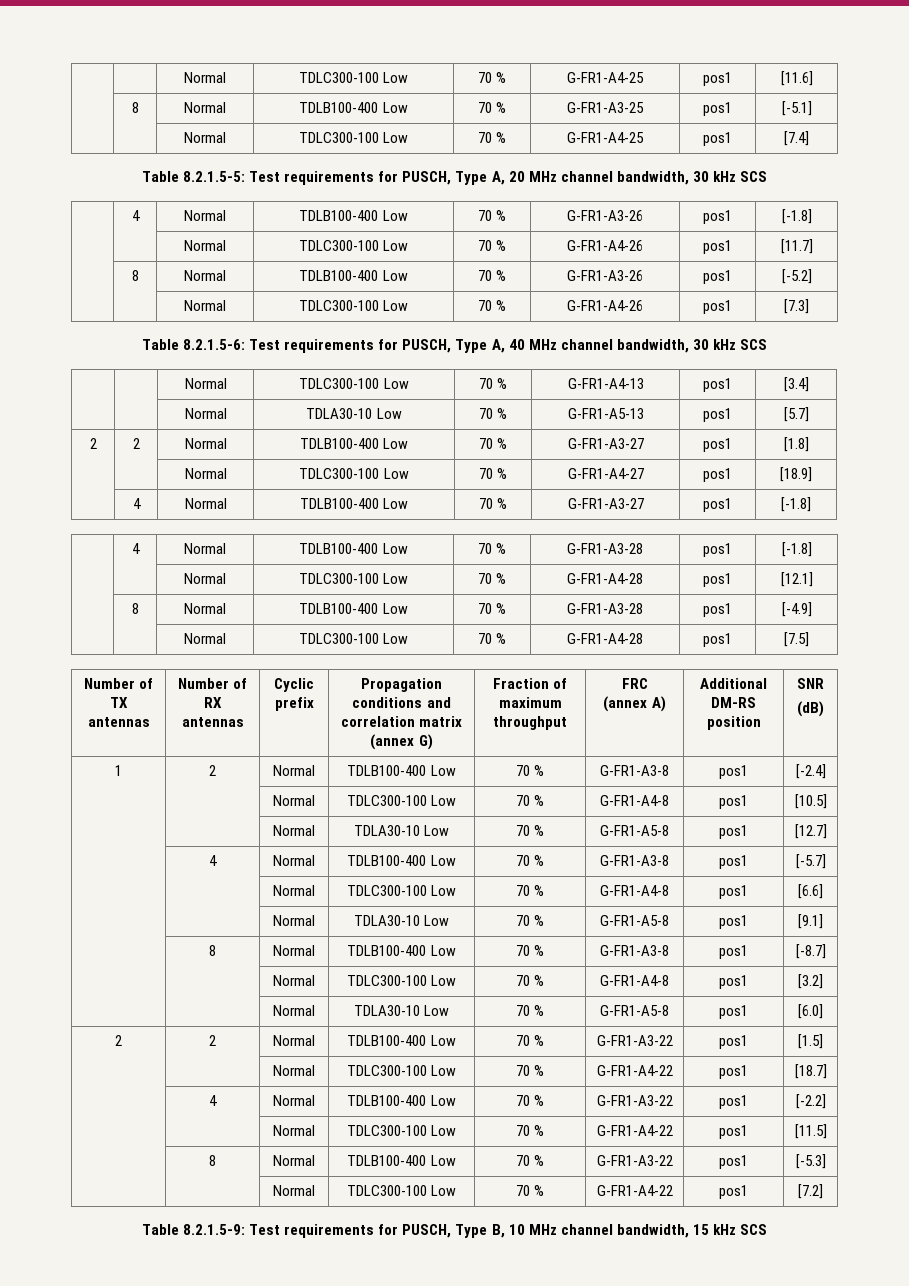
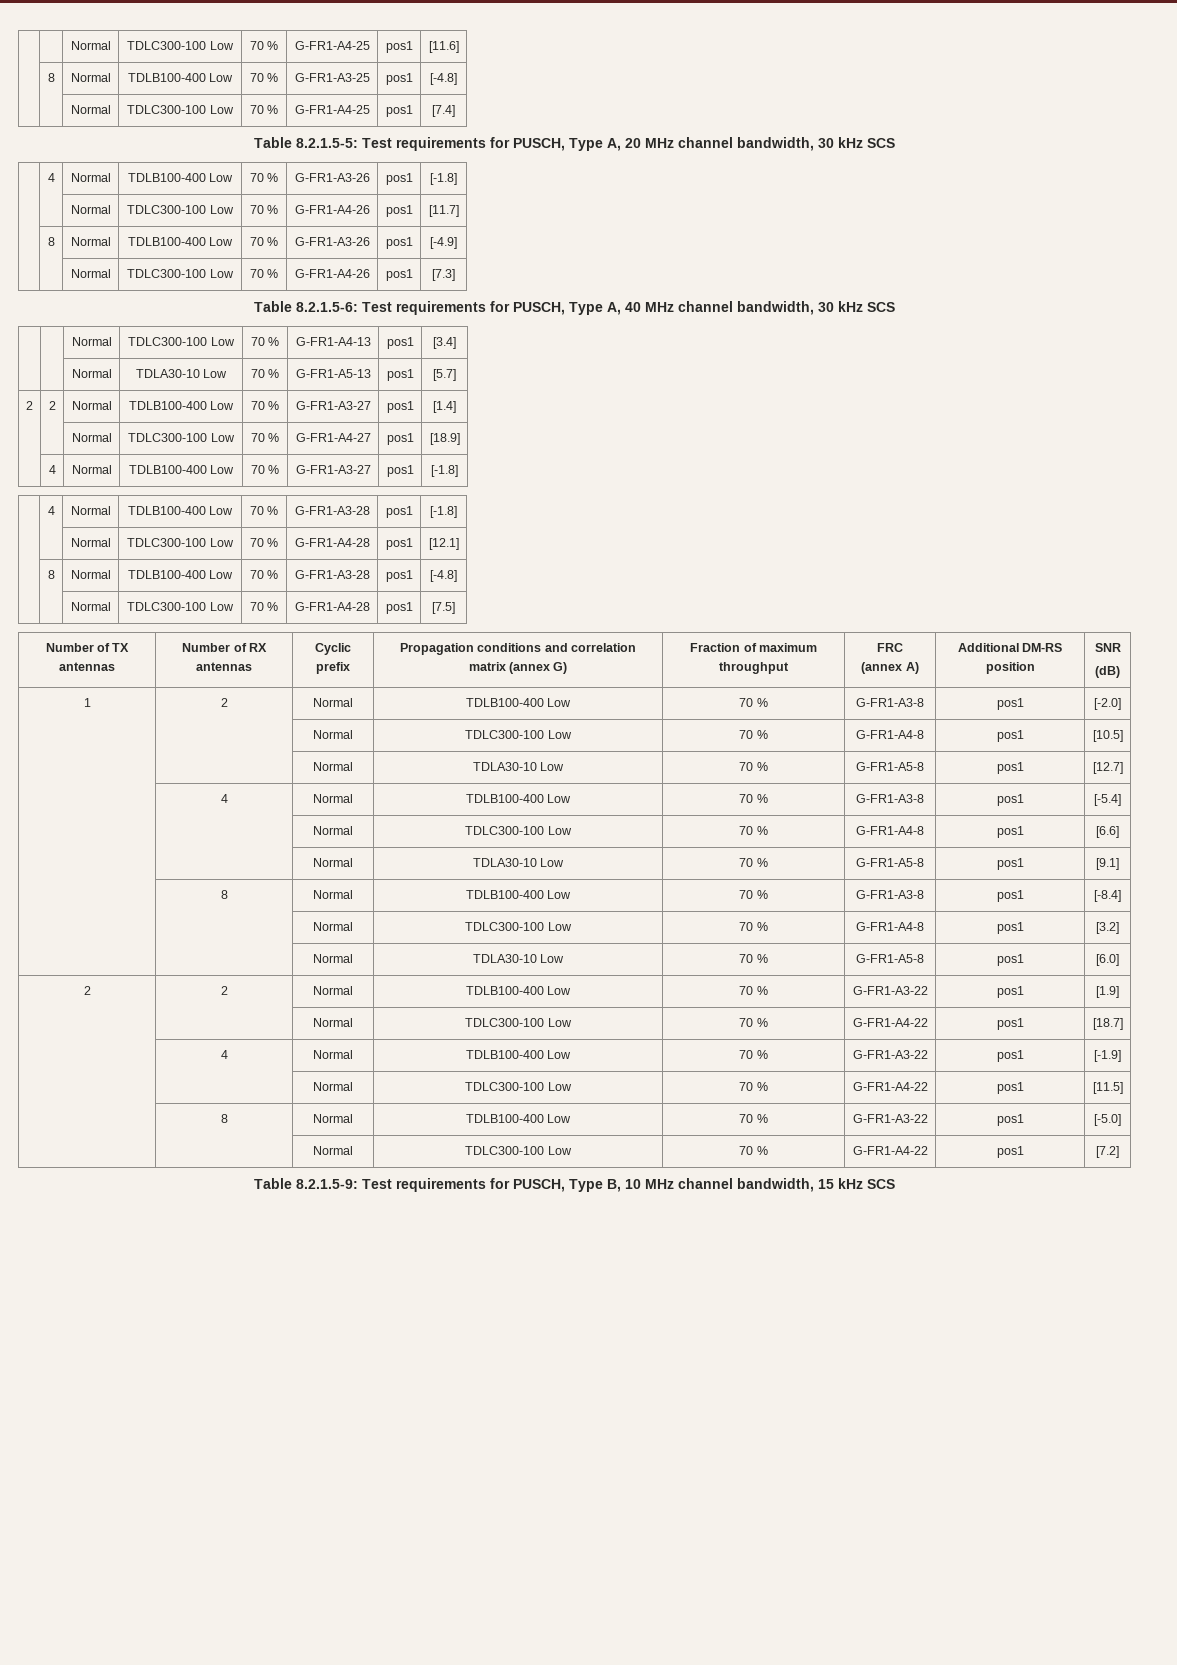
- | 8 | Normal | TDLB100-400 Low | 70 % | G-FR1-A3-25 | pos1 | [-5.1]
+ | 8 | Normal | TDLB100-400 Low | 70 % | G-FR1-A3-25 | pos1 | [-4.8]
- | 8 | Normal | TDLB100-400 Low | 70 % | G-FR1-A3-26 | pos1 | [-5.2]
+ | 8 | Normal | TDLB100-400 Low | 70 % | G-FR1-A3-26 | pos1 | [-4.9]
- 2 | 2 | Normal | TDLB100-400 Low | 70 % | G-FR1-A3-27 | pos1 | [1.8]
+ 2 | 2 | Normal | TDLB100-400 Low | 70 % | G-FR1-A3-27 | pos1 | [1.4]
- | 8 | Normal | TDLB100-400 Low | 70 % | G-FR1-A3-28 | pos1 | [-4.9]
+ | 8 | Normal | TDLB100-400 Low | 70 % | G-FR1-A3-28 | pos1 | [-4.8]
- 1 | 2 | Normal | TDLB100-400 Low | 70 % | G-FR1-A3-8 | pos1 | [-2.4]
+ 1 | 2 | Normal | TDLB100-400 Low | 70 % | G-FR1-A3-8 | pos1 | [-2.0]
- | 4 | Normal | TDLB100-400 Low | 70 % | G-FR1-A3-8 | pos1 | [-5.7]
+ | 4 | Normal | TDLB100-400 Low | 70 % | G-FR1-A3-8 | pos1 | [-5.4]
- | 8 | Normal | TDLB100-400 Low | 70 % | G-FR1-A3-8 | pos1 | [-8.7]
+ | 8 | Normal | TDLB100-400 Low | 70 % | G-FR1-A3-8 | pos1 | [-8.4]
- 2 | 2 | Normal | TDLB100-400 Low | 70 % | G-FR1-A3-22 | pos1 | [1.5]
+ 2 | 2 | Normal | TDLB100-400 Low | 70 % | G-FR1-A3-22 | pos1 | [1.9]
- | 4 | Normal | TDLB100-400 Low | 70 % | G-FR1-A3-22 | pos1 | [-2.2]
+ | 4 | Normal | TDLB100-400 Low | 70 % | G-FR1-A3-22 | pos1 | [-1.9]
- | 8 | Normal | TDLB100-400 Low | 70 % | G-FR1-A3-22 | pos1 | [-5.3]
+ | 8 | Normal | TDLB100-400 Low | 70 % | G-FR1-A3-22 | pos1 | [-5.0]

